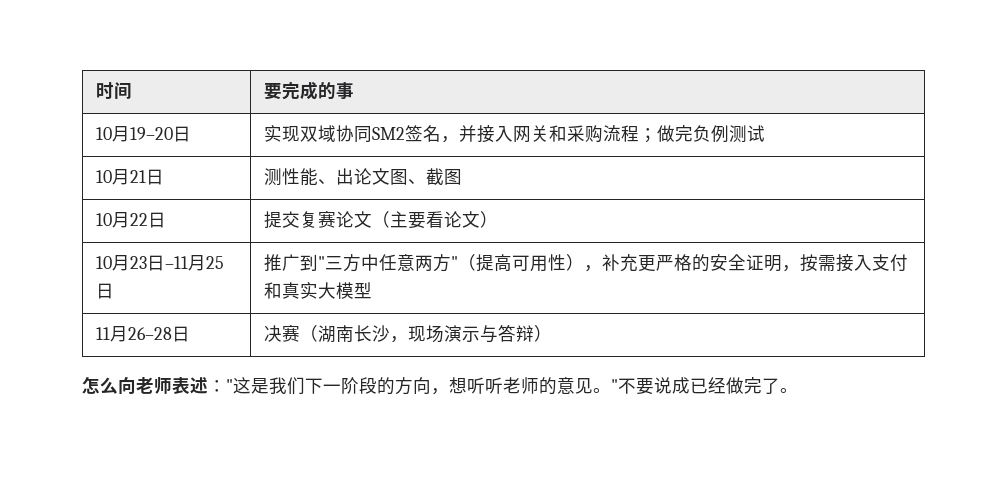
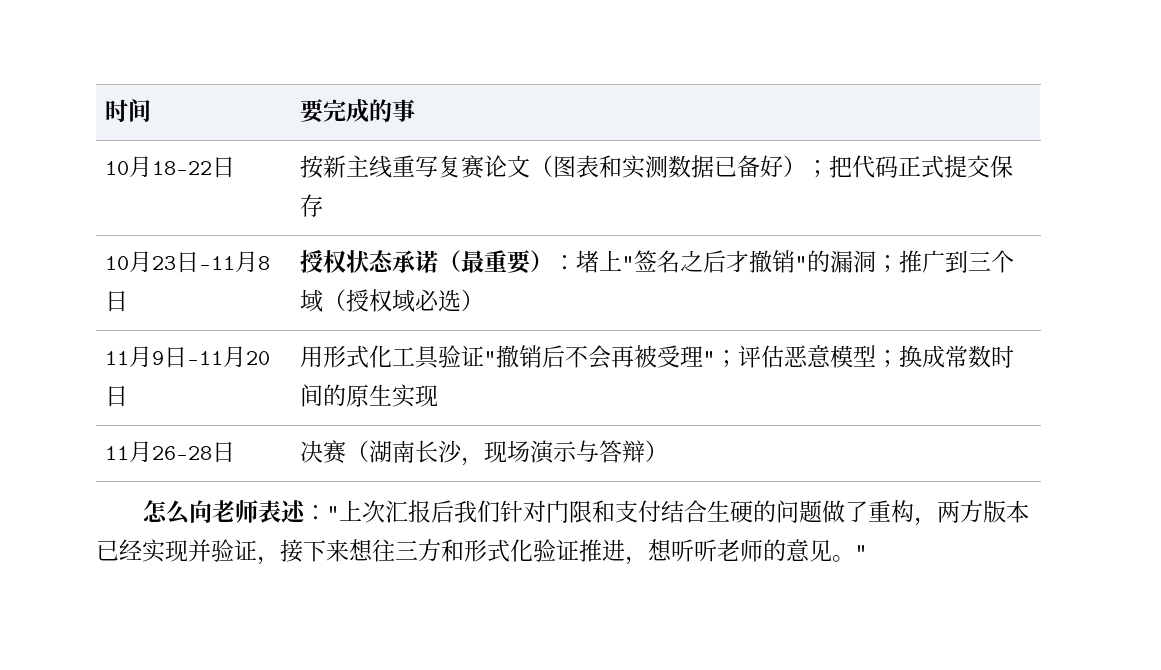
- 10月19–20日 | 实现双域协同SM2签名，并接入网关和采购流程；做完负例测试
- 10月21日 | 测性能、出论文图、截图
- 10月22日 | 提交复赛论文（主要看论文）
+ 10月18–22日 | 按新主线重写复赛论文（图表和实测数据已备好）；把代码正式提交保存
- 10月23日–11月25日 | 推广到"三方中任意两方"（提高可用性），补充更严格的安全证明，按需接入支付和真实大模型
+ 10月23日–11月8日 | 授权状态承诺（最重要）：堵上"签名之后才撤销"的漏洞；推广到三个域（授权域必选）
+ 11月9日–11月20日 | 用形式化工具验证"撤销后不会再被受理"；评估恶意模型；换成常数时间的原生实现
- 怎么向老师表述："这是我们下一阶段的方向，想听听老师的意见。"不要说成已经做完了。
+ 怎么向老师表述："上次汇报后我们针对门限和支付结合生硬的问题做了重构，两方版本已经实现并验证，接下来想往三方和形式化验证推进，想听听老师的意见。"

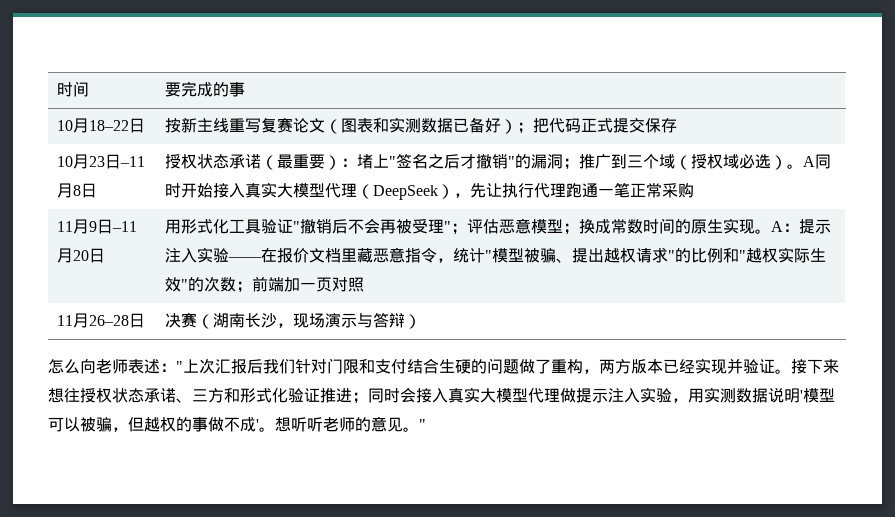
- 授权状态承诺（最重要）：堵上"签名之后才撤销"的漏洞；推广到三个域（授权域必选）
+ 授权状态承诺（最重要）：堵上"签名之后才撤销"的漏洞；推广到三个域（授权域必选）。A同时开始接入真实大模型代理（DeepSeek），先让执行代理跑通一笔正常采购
- 用形式化工具验证"撤销后不会再被受理"；评估恶意模型；换成常数时间的原生实现
+ 用形式化工具验证"撤销后不会再被受理"；评估恶意模型；换成常数时间的原生实现。A：提示注入实验——在报价文档里藏恶意指令，统计"模型被骗、提出越权请求"的比例和"越权实际生效"的次数；前端加一页对照
- 怎么向老师表述："上次汇报后我们针对门限和支付结合生硬的问题做了重构，两方版本已经实现并验证，接下来想往三方和形式化验证推进，想听听老师的意见。
+ 怎么向老师表述："上次汇报后我们针对门限和支付结合生硬的问题做了重构，两方版本已经实现并验证。接下来想往授权状态承诺、三方和形式化验证推进；同时会接入真实大模型代理做提示注入实验，用实测数据说明'模型可以被骗，但越权的事做不成'。想听听老师的意见。

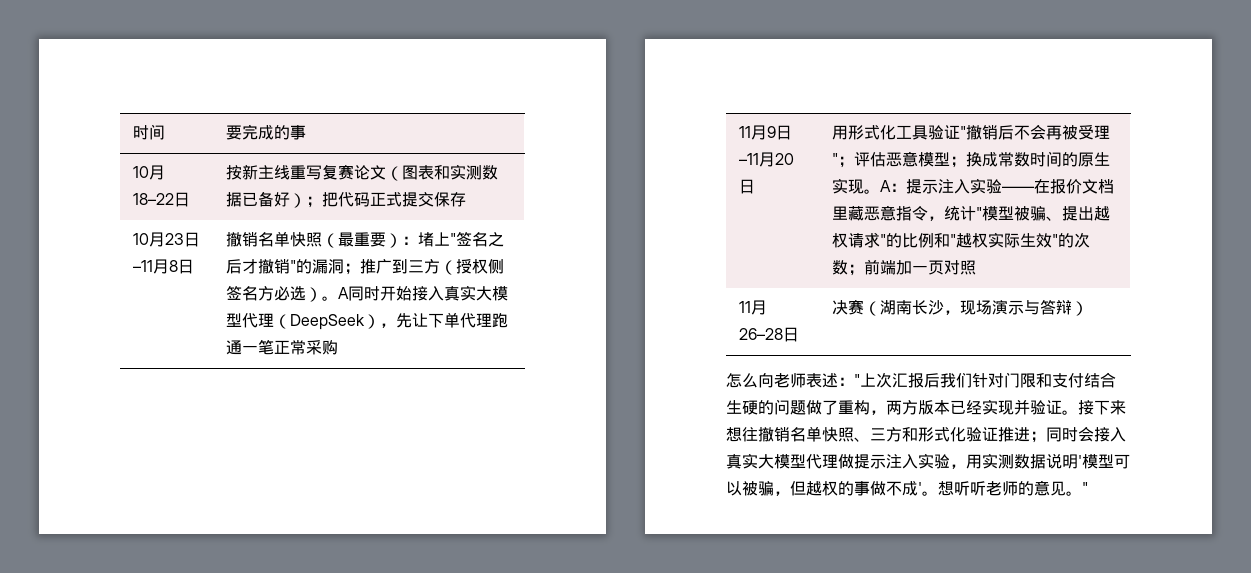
- 授权状态承诺（最重要）：堵上"签名之后才撤销"的漏洞；推广到三个域（授权域必选）。
+ 撤销名单快照（最重要）：堵上"签名之后才撤销"的漏洞；推广到三方（授权侧签名方必选）。
- A同时开始接入真实大模型代理（DeepSeek），先让执行代理跑通一笔正常采购
+ A同时开始接入真实大模型代理（DeepSeek），先让下单代理跑通一笔正常采购
- 接下来想往授权状态承诺、三方和形式化验证推进；同时会接入真实大模型代理做提示注入实验，用实测数据说明'模型可以被骗，但越权的事做不成'。
+ 接下来想往撤销名单快照、三方和形式化验证推进；同时会接入真实大模型代理做提示注入实验，用实测数据说明'模型可以被骗，但越权的事做不成'。

